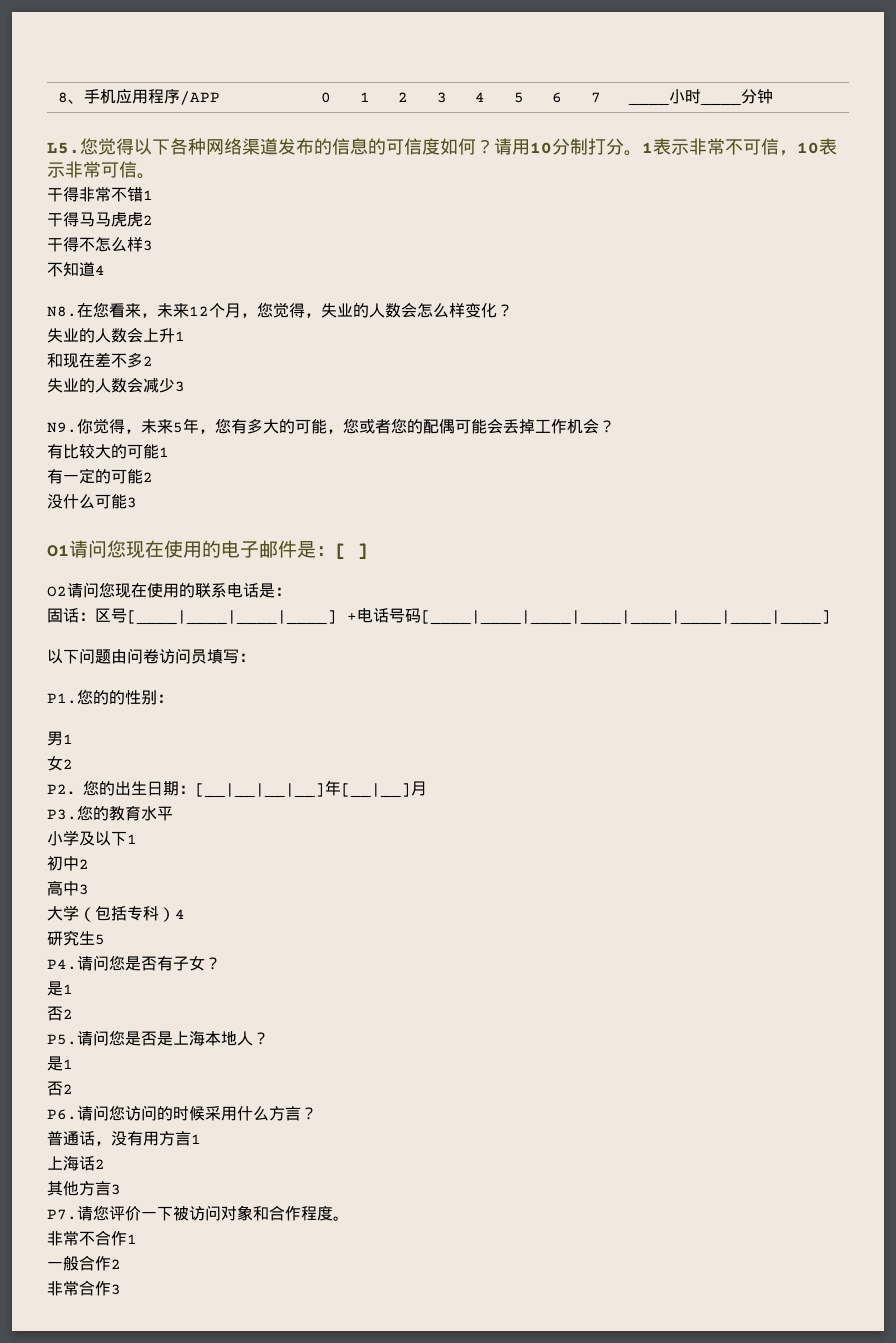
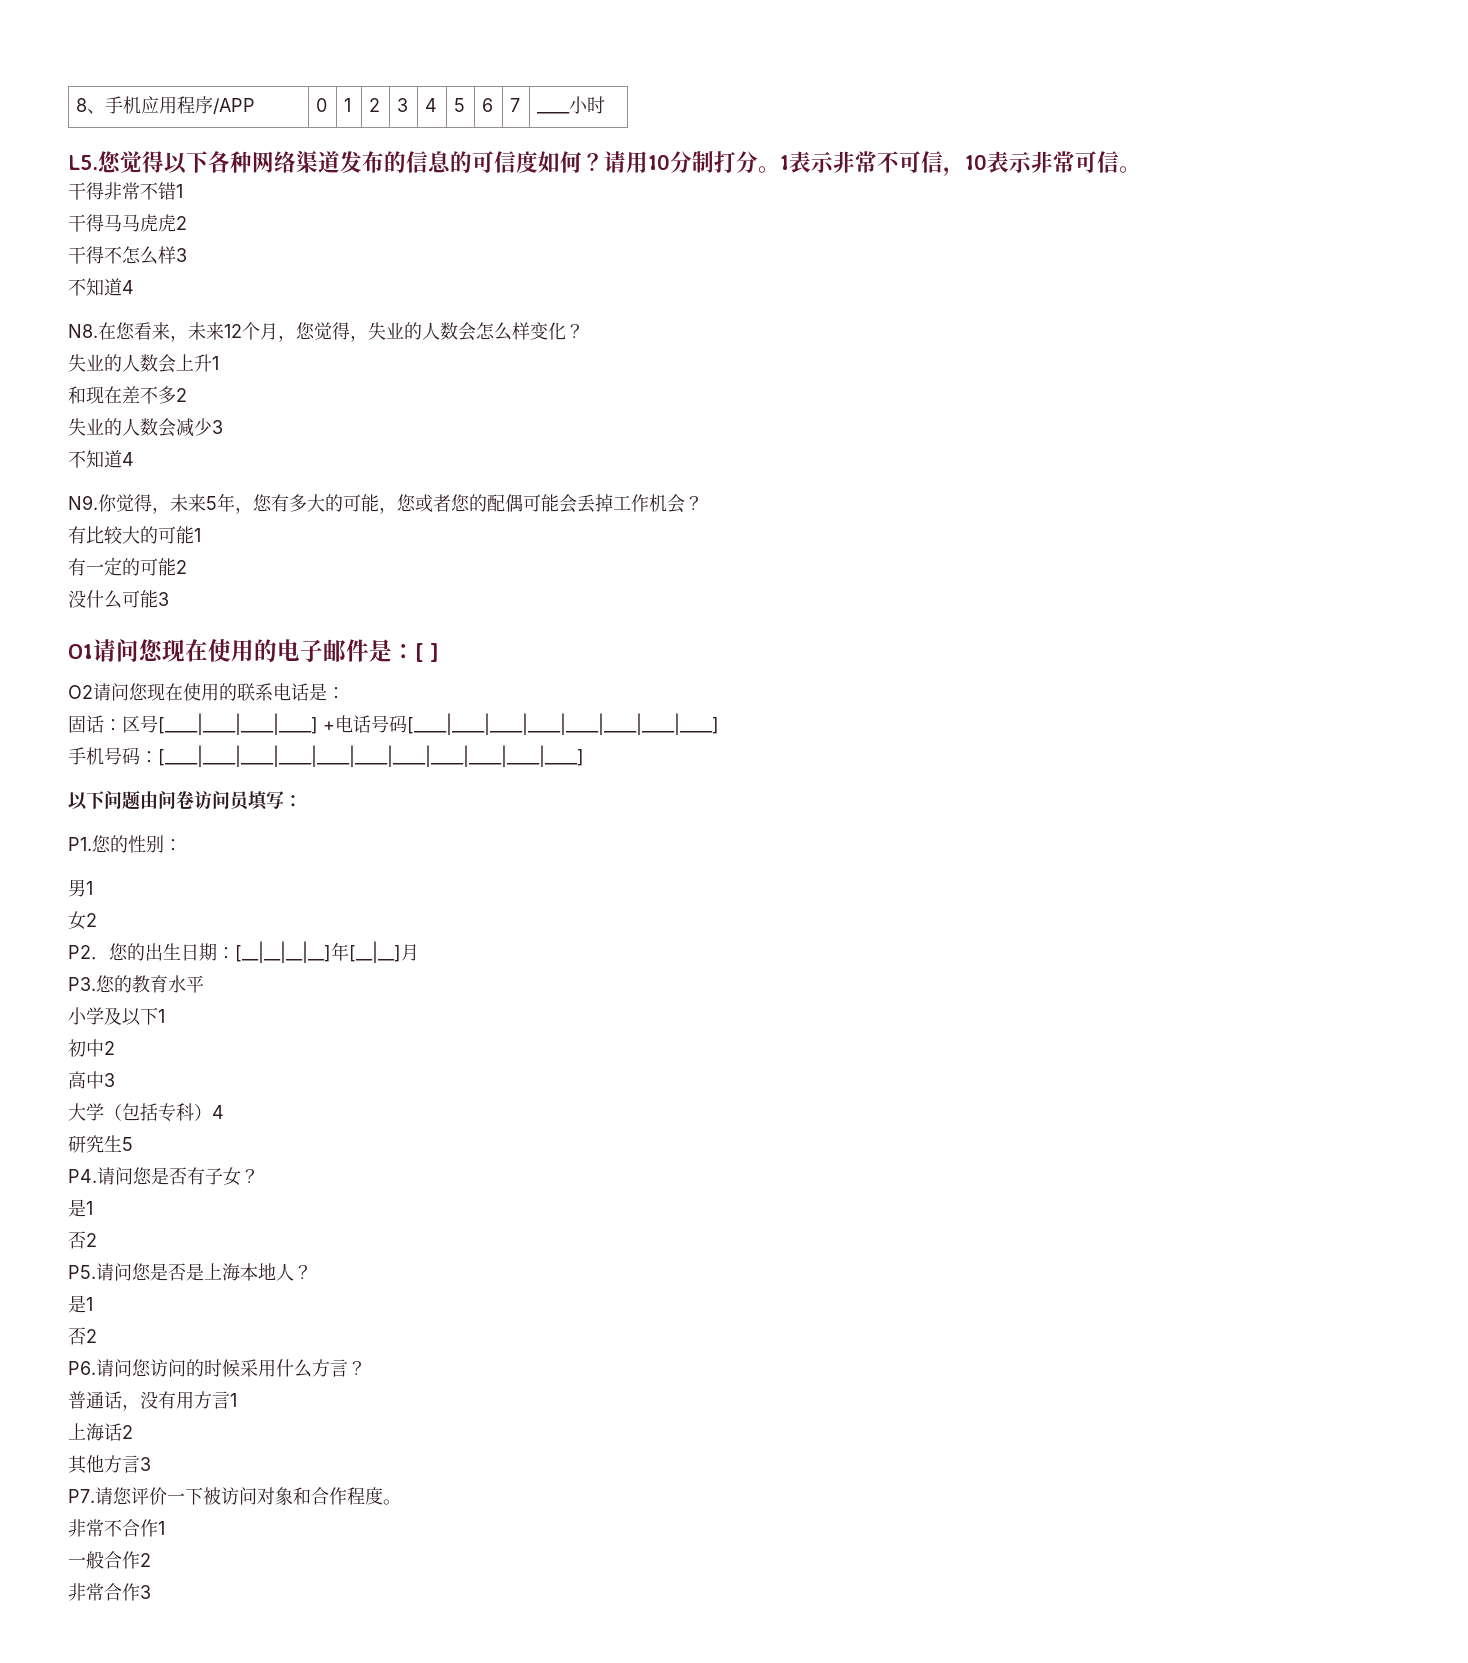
- 8、手机应用程序/APP | 0 | 1 | 2 | 3 | 4 | 5 | 6 | 7 | ____小时____分钟
+ 8、手机应用程序/APP | 0 | 1 | 2 | 3 | 4 | 5 | 6 | 7 | ____小时
  失业的人数会减少3
+ 不知道4
+ 手机号码：[____|____|____|____|____|____|____|____|____|____|____]
- P1.您的的性别：
+ P1.您的性别：

